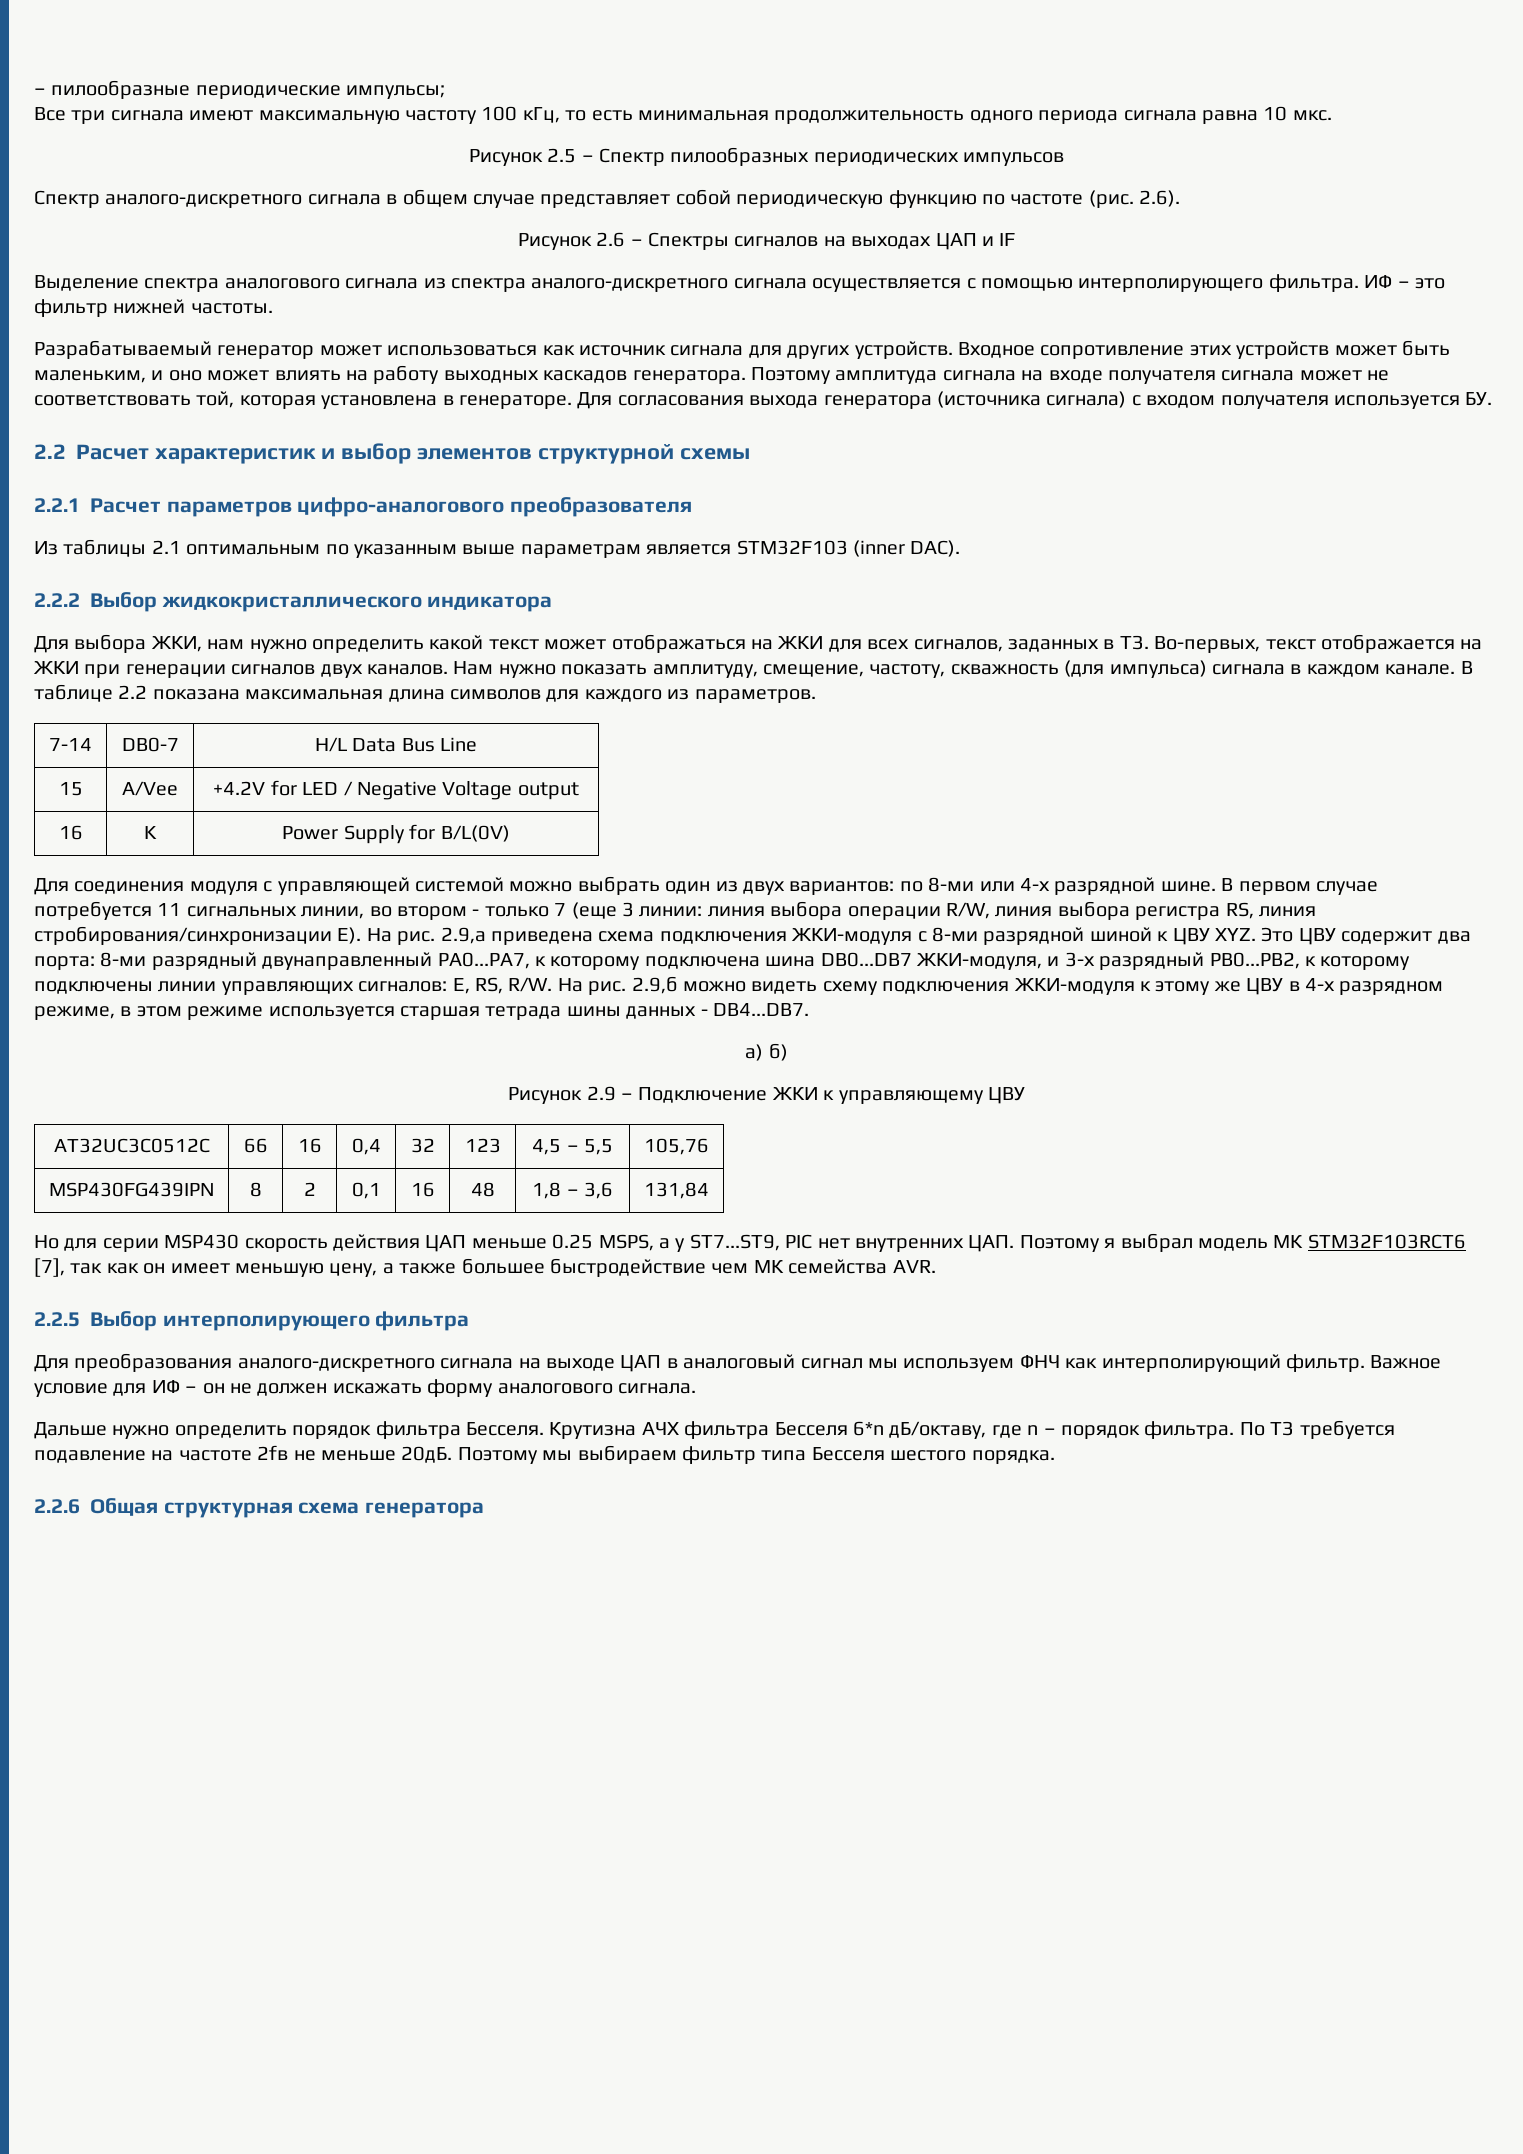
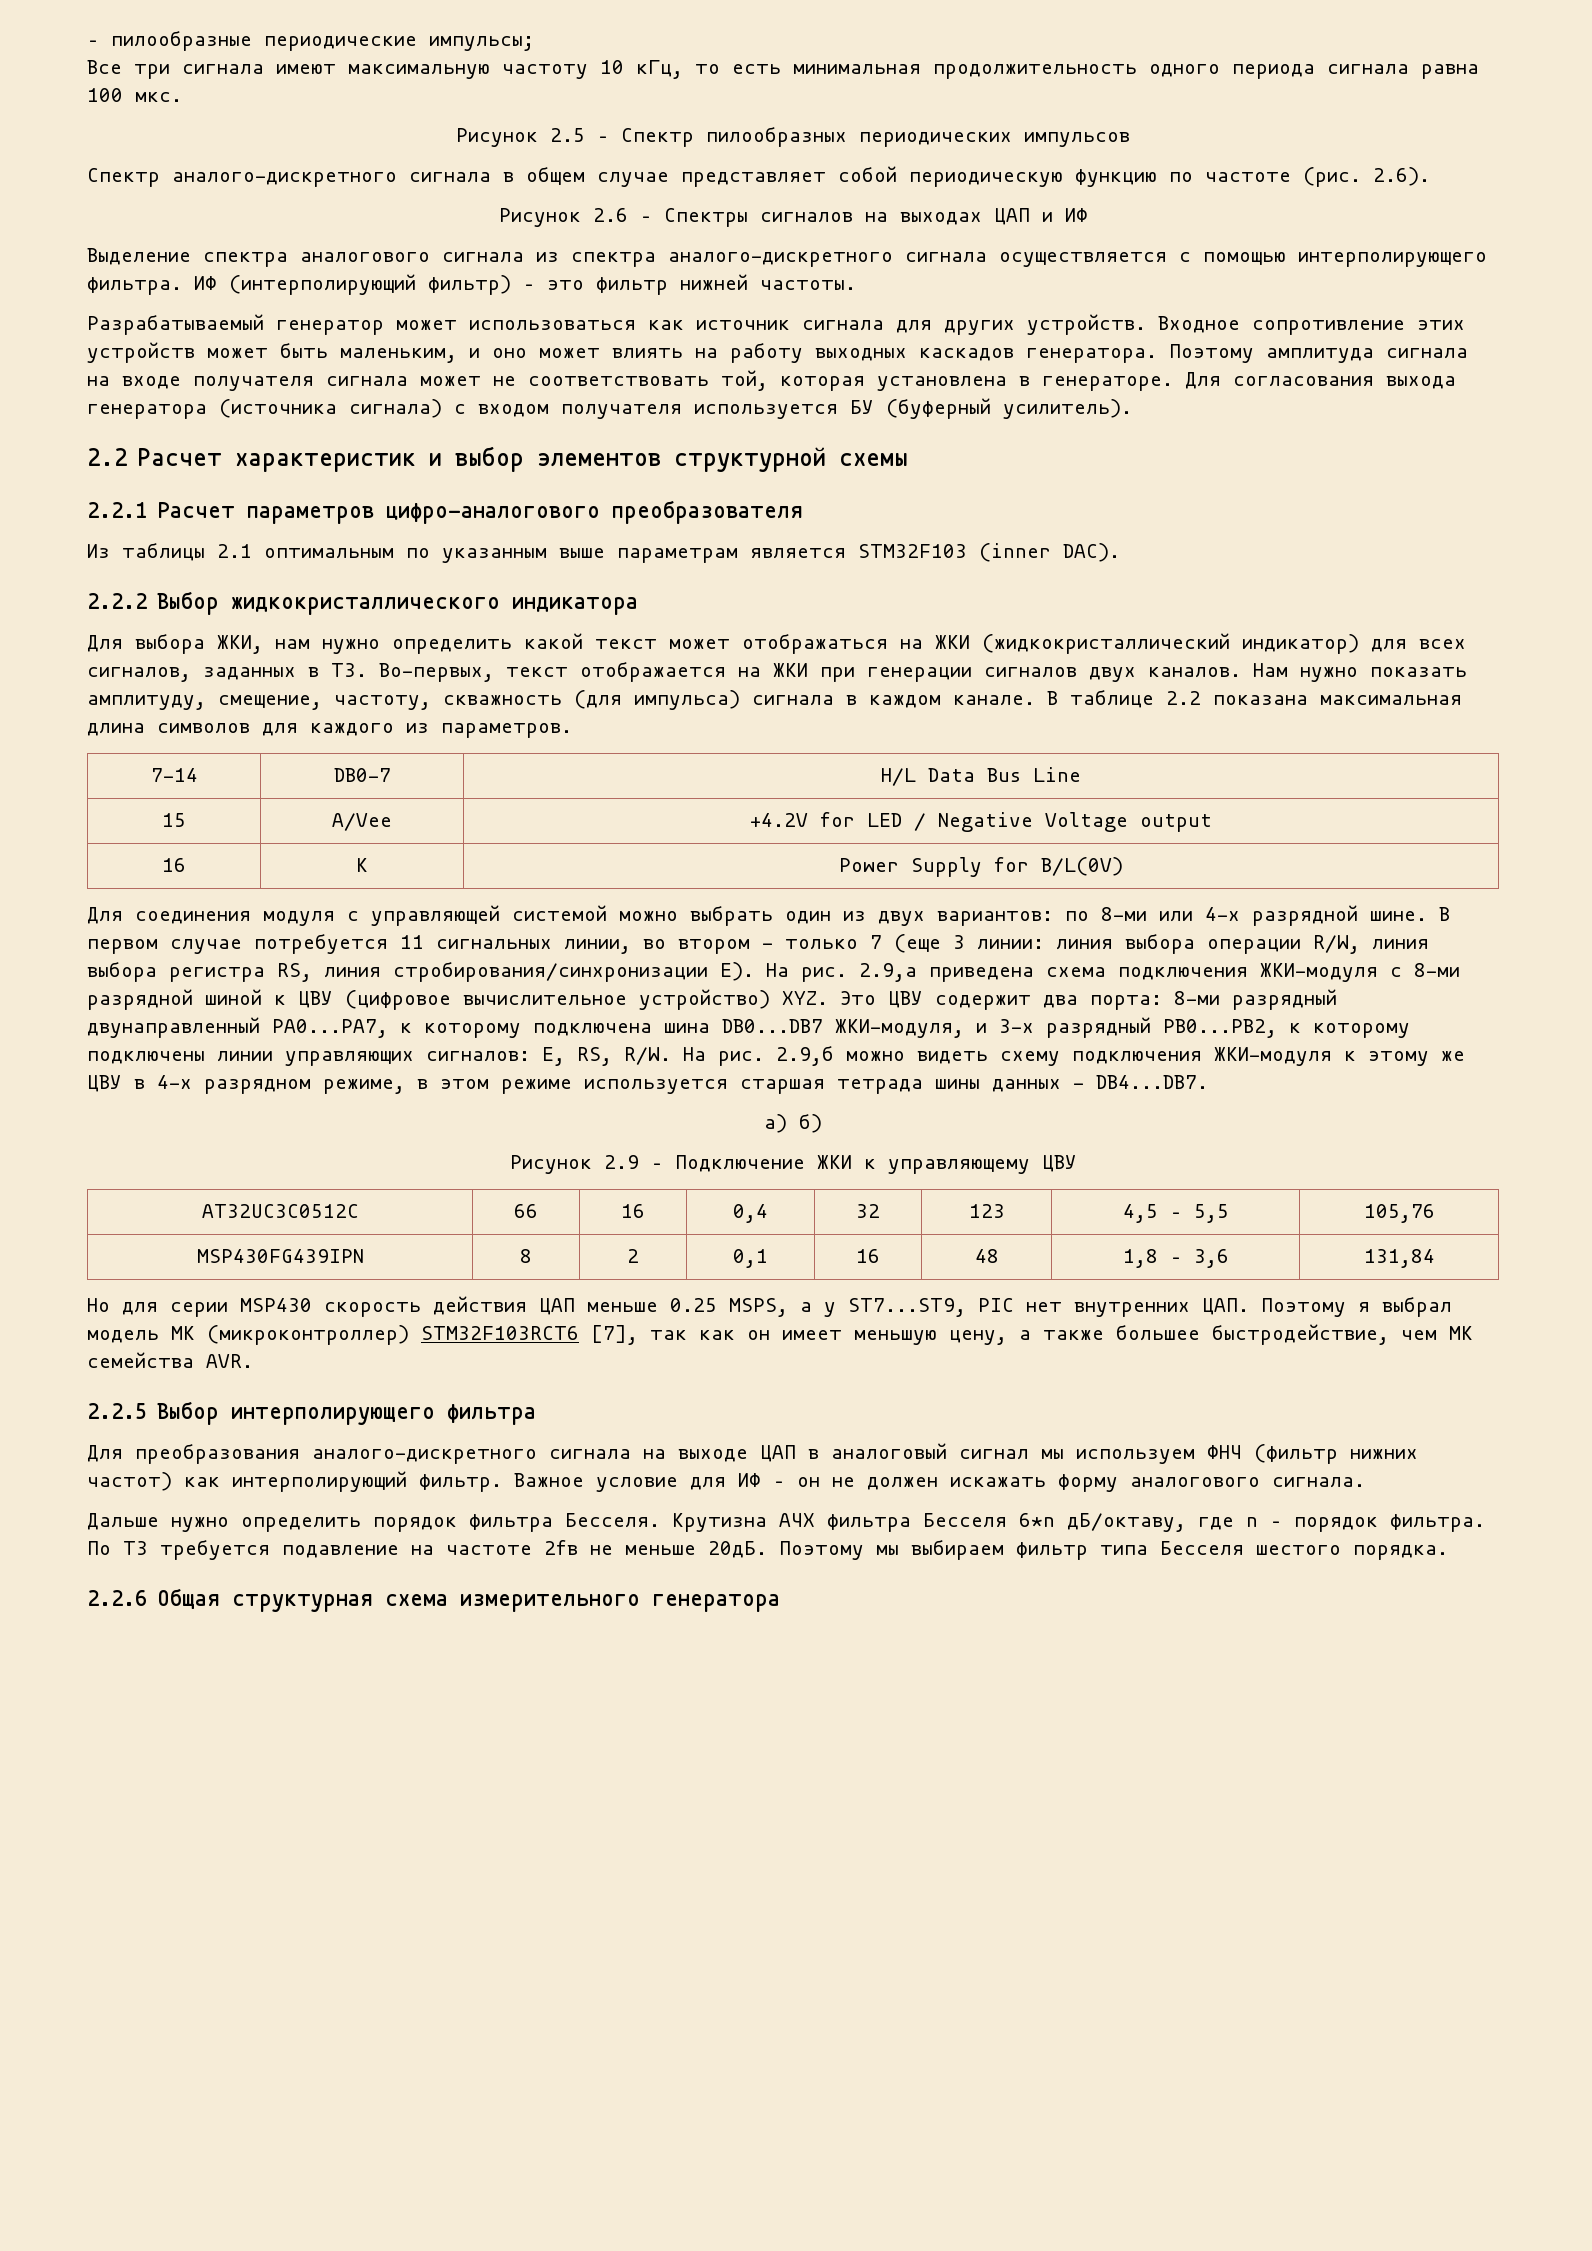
- Все три сигнала имеют максимальную частоту 100 кГц, то есть минимальная продолжительность одного периода сигнала равна 10 мкс.
+ Все три сигнала имеют максимальную частоту 10 кГц, то есть минимальная продолжительность одного периода сигнала равна 100 мкс.
- Рисунок 2.6 – Спектры сигналов на выходах ЦАП и IF
+ Рисунок 2.6 – Спектры сигналов на выходах ЦАП и ИФ
- ИФ – это фильтр нижней частоты.
+ ИФ (интерполирующий фильтр) – это фильтр нижней частоты.
- Для согласования выхода генератора (источника сигнала) с входом получателя используется БУ.
+ Для согласования выхода генератора (источника сигнала) с входом получателя используется БУ (буферный усилитель).
- Для выбора ЖКИ, нам нужно определить какой текст может отображаться на ЖКИ для всех сигналов, заданных в ТЗ. Во-первых, текст отображается на ЖКИ при генерации сигналов двух каналов.
+ Для выбора ЖКИ, нам нужно определить какой текст может отображаться на ЖКИ (жидкокристаллический индикатор) для всех сигналов, заданных в ТЗ. Во-первых, текст отображается на ЖКИ при генерации сигналов двух каналов.
- 2.9,а приведена схема подключения ЖКИ-модуля с 8-ми разрядной шиной к ЦВУ XYZ. Это ЦВУ содержит два порта: 8-ми разрядный двунаправленный PA0...PA7, к которому подключена шина DB0...DB7 ЖКИ-модуля, и 3-х разрядный PB0...PB2, к которому подключены линии управляющих сигналов: E, RS, R/W. На рис.
+ 2.9,а приведена схема подключения ЖКИ-модуля с 8-ми разрядной шиной к ЦВУ (цифровое вычислительное устройство) XYZ. Это ЦВУ содержит два порта: 8-ми разрядный двунаправленный PA0...PA7, к которому подключена шина DB0...DB7 ЖКИ-модуля, и 3-х разрядный PB0...PB2, к которому подключены линии управляющих сигналов: E, RS, R/W. На рис.
- Но для серии MSP430 скорость действия ЦАП меньше 0.25 MSPS, а у ST7...ST9, PIC нет внутренних ЦАП. Поэтому я выбрал модель МК STM32F103RCT6 [7], так как он имеет меньшую цену, а также большее быстродействие чем МК семейства AVR.
+ Но для серии MSP430 скорость действия ЦАП меньше 0.25 MSPS, а у ST7...ST9, PIC нет внутренних ЦАП. Поэтому я выбрал модель МК (микроконтроллер) STM32F103RCT6 [7], так как он имеет меньшую цену, а также большее быстродействие, чем МК семейства AVR.
- Для преобразования аналого-дискретного сигнала на выходе ЦАП в аналоговый сигнал мы используем ФНЧ как интерполирующий фильтр.
+ Для преобразования аналого-дискретного сигнала на выходе ЦАП в аналоговый сигнал мы используем ФНЧ (фильтр нижних частот) как интерполирующий фильтр.
- 2.2.6 Общая структурная схема генератора
+ 2.2.6 Общая структурная схема измерительного генератора

